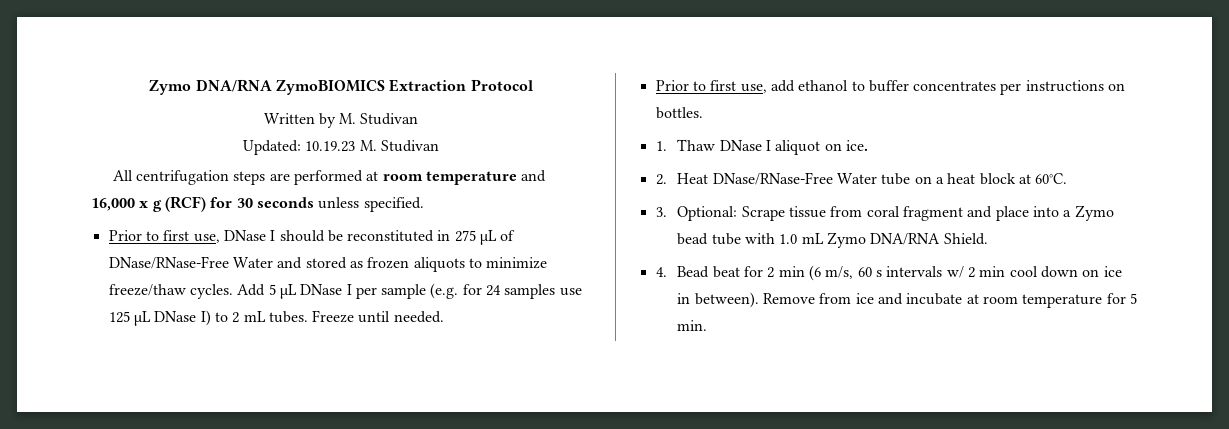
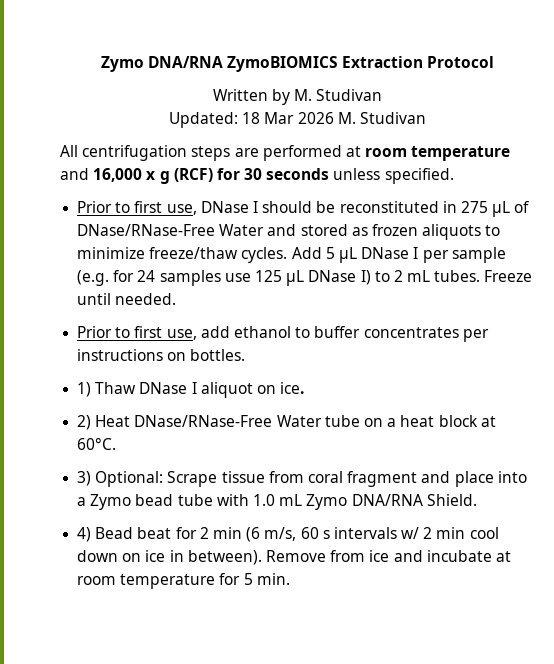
- Updated: 10.19.23 M. Studivan
+ Updated: 18 Mar 2026 M. Studivan
- 1. Thaw DNase I aliquot on ice.
+ 1) Thaw DNase I aliquot on ice.
- 2. Heat DNase/RNase-Free Water tube on a heat block at 60°C.
+ 2) Heat DNase/RNase-Free Water tube on a heat block at 60°C.
- 3. Optional: Scrape tissue from coral fragment and place into a Zymo bead tube with 1.0 mL Zymo DNA/RNA Shield.
+ 3) Optional: Scrape tissue from coral fragment and place into a Zymo bead tube with 1.0 mL Zymo DNA/RNA Shield.
- 4. Bead beat for 2 min (6 m/s, 60 s intervals w/ 2 min cool down on ice in between).
+ 4) Bead beat for 2 min (6 m/s, 60 s intervals w/ 2 min cool down on ice in between).

